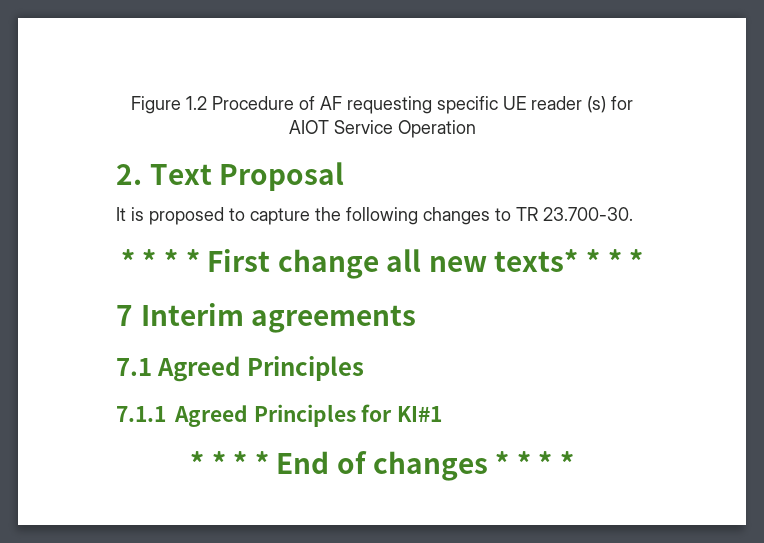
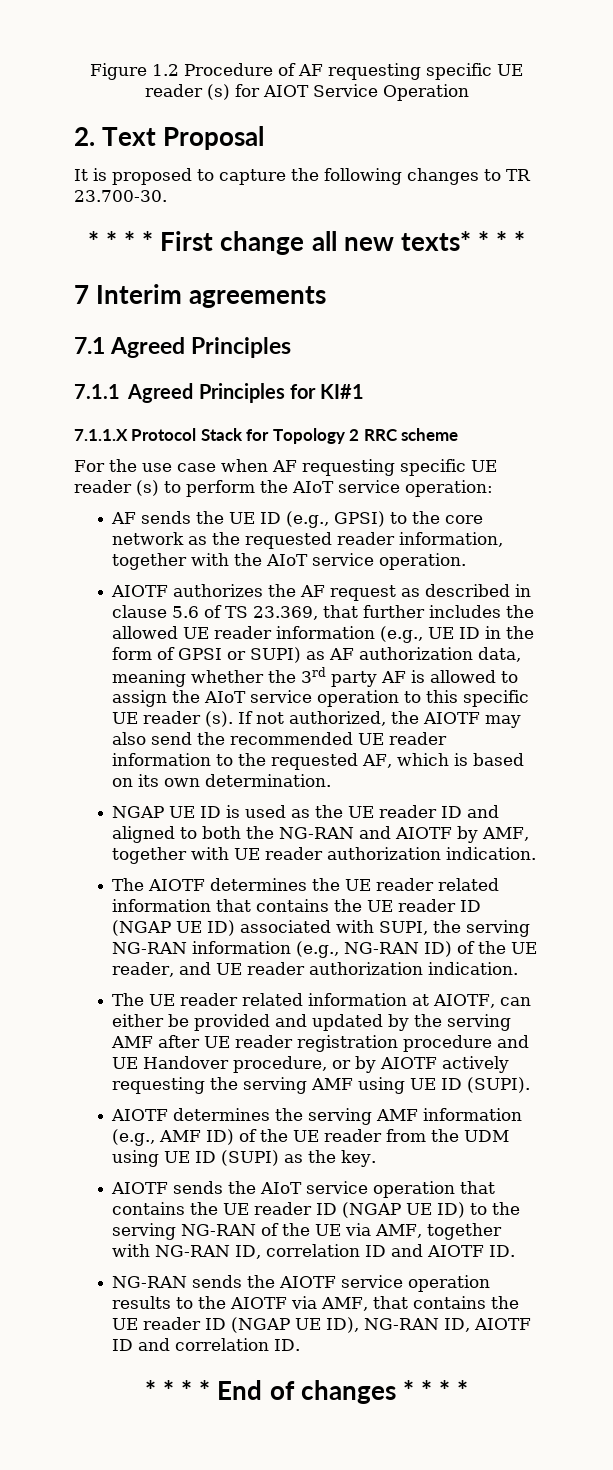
+ 7.1.1.X Protocol Stack for Topology 2 RRC scheme
+ For the use case when AF requesting specific UE reader (s) to perform the AIoT service operation:
+ AF sends the UE ID (e.g., GPSI) to the core network as the requested reader information, together with the AIoT service operation.
+ AIOTF authorizes the AF request as described in clause 5.6 of TS 23.369, that further includes the allowed UE reader information (e.g., UE ID in the form of GPSI or SUPI) as AF authorization data, meaning whether the 3rd party AF is allowed to assign the AIoT service operation to this specific UE reader (s). If not authorized, the AIOTF may also send the recommended UE reader information to the requested AF, which is based on its own determination.
+ NGAP UE ID is used as the UE reader ID and aligned to both the NG-RAN and AIOTF by AMF, together with UE reader authorization indication.
+ The AIOTF determines the UE reader related information that contains the UE reader ID (NGAP UE ID) associated with SUPI, the serving NG-RAN information (e.g., NG-RAN ID) of the UE reader, and UE reader authorization indication.
+ The UE reader related information at AIOTF, can either be provided and updated by the serving AMF after UE reader registration procedure and UE Handover procedure, or by AIOTF actively requesting the serving AMF using UE ID (SUPI).
+ AIOTF determines the serving AMF information (e.g., AMF ID) of the UE reader from the UDM using UE ID (SUPI) as the key.
+ AIOTF sends the AIoT service operation that contains the UE reader ID (NGAP UE ID) to the serving NG-RAN of the UE via AMF, together with NG-RAN ID, correlation ID and AIOTF ID.
+ NG-RAN sends the AIOTF service operation results to the AIOTF via AMF, that contains the UE reader ID (NGAP UE ID), NG-RAN ID, AIOTF ID and correlation ID.

